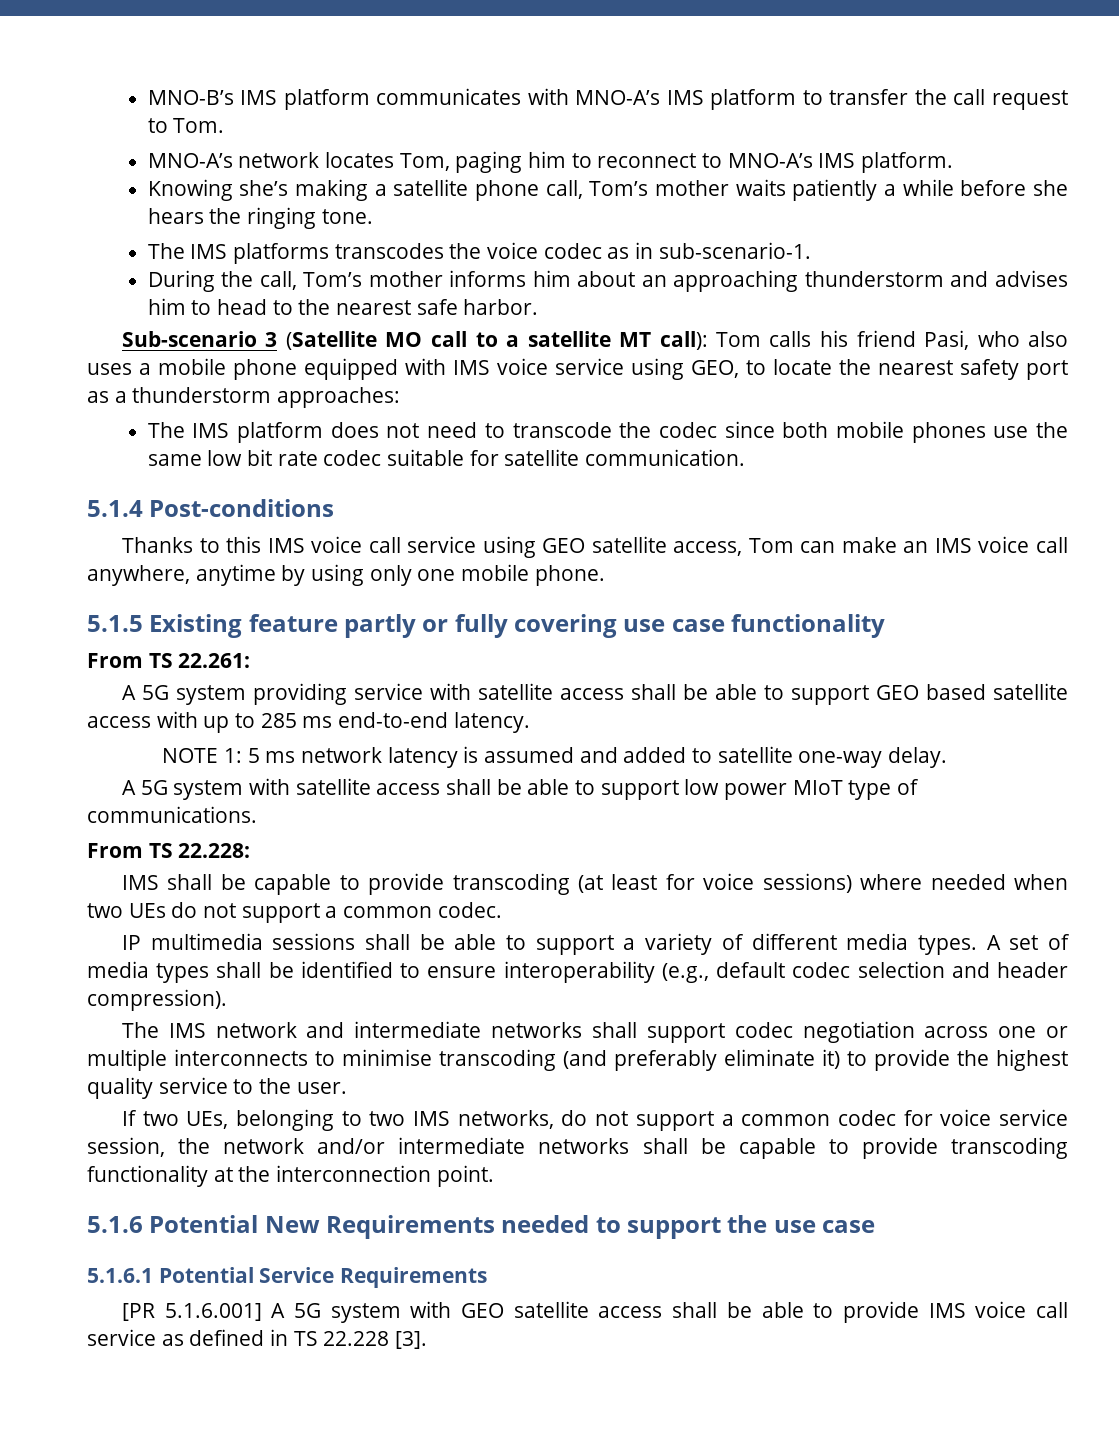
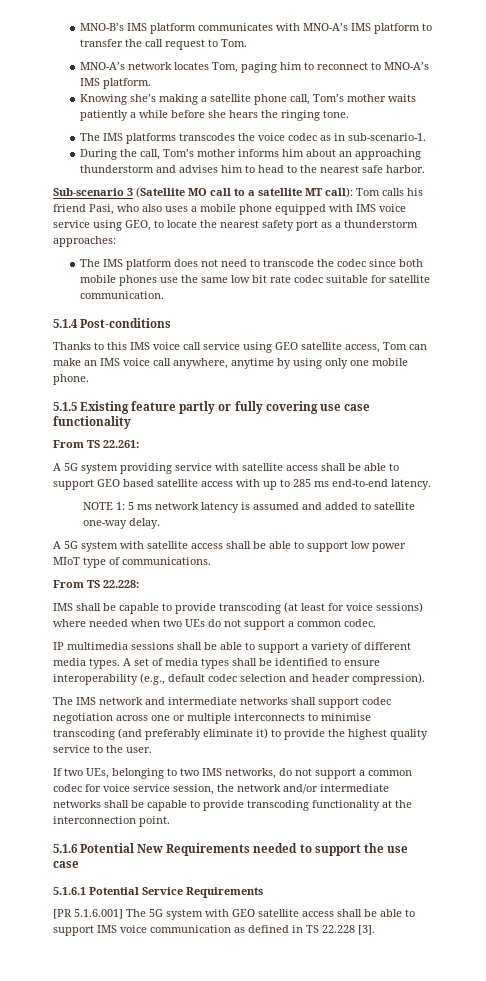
- [PR 5.1.6.001] A 5G system with GEO satellite access shall be able to provide IMS voice call service as defined in TS 22.228 [3].
+ [PR 5.1.6.001] The 5G system with GEO satellite access shall be able to support IMS voice communication as defined in TS 22.228 [3].

